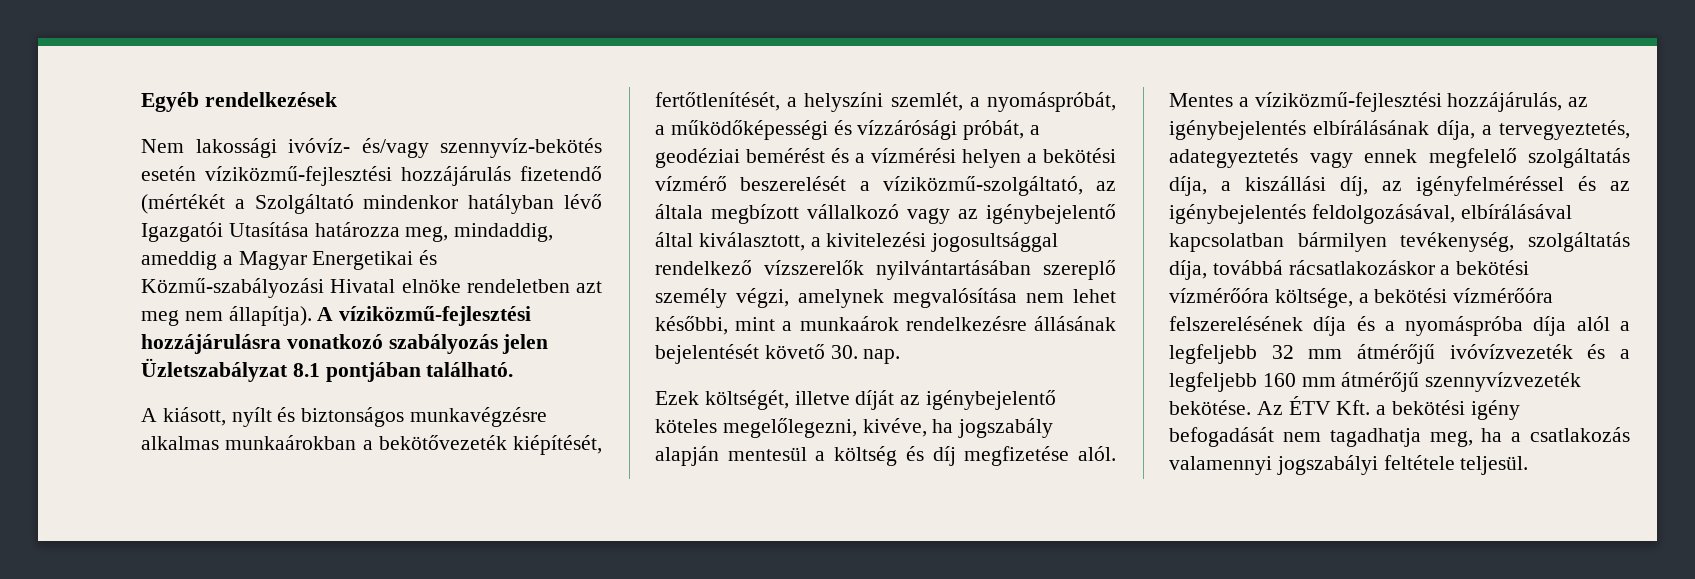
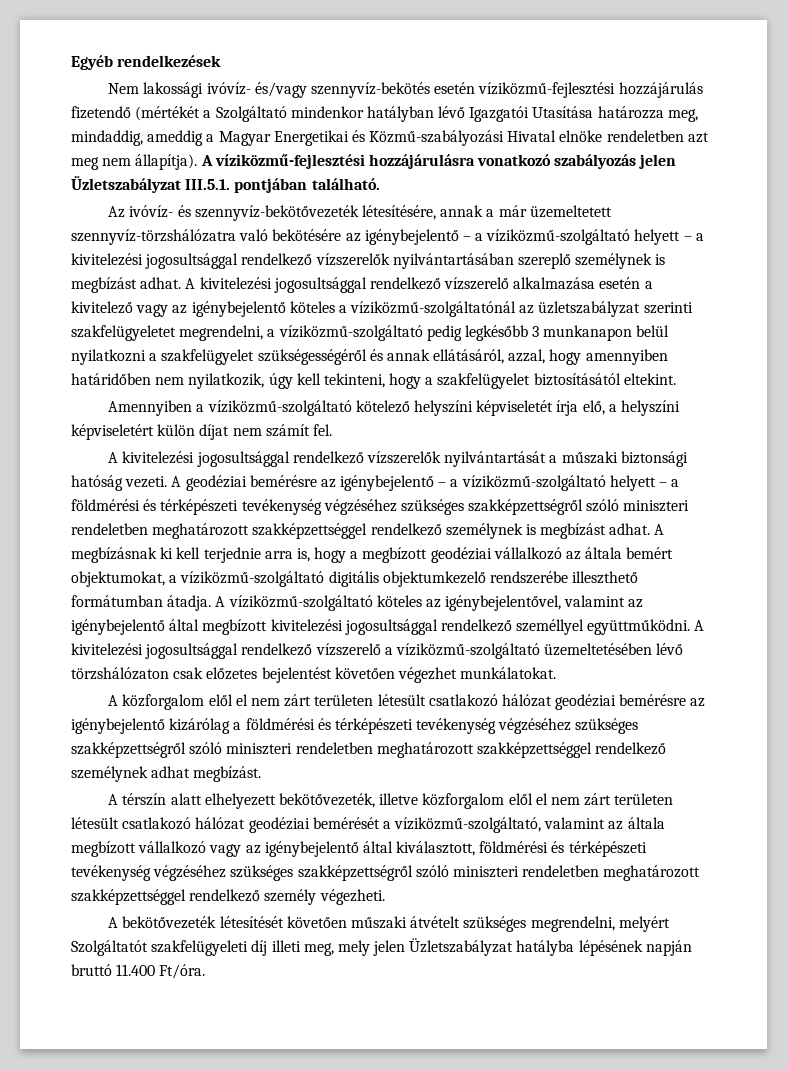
- A víziközmű-fejlesztési hozzájárulásra vonatkozó szabályozás jelen Üzletszabályzat 8.1 pontjában található.
+ A víziközmű-fejlesztési hozzájárulásra vonatkozó szabályozás jelen Üzletszabályzat III.5.1. pontjában található.
- A kiásott, nyílt és biztonságos munkavégzésre alkalmas munkaárokban a bekötővezeték kiépítését, fertőtlenítését, a helyszíni szemlét, a nyomáspróbát, a működőképességi és vízzárósági próbát, a geodéziai bemérést és a vízmérési helyen a bekötési vízmérő beszerelését a víziközmű-szolgáltató, az általa megbízott vállalkozó vagy az igénybejelentő által kiválasztott, a kivitelezési jogosultsággal rendelkező vízszerelők nyilvántartásában szereplő személy végzi, amelynek megvalósítása nem lehet későbbi, mint a munkaárok rendelkezésre állásának bejelentését követő 30. nap.
- Ezek költségét, illetve díját az igénybejelentő köteles megelőlegezni, kivéve, ha jogszabály alapján mentesül a költség és díj megfizetése alól. Mentes a víziközmű-fejlesztési hozzájárulás, az igénybejelentés elbírálásának díja, a tervegyeztetés, adategyeztetés vagy ennek megfelelő szolgáltatás díja, a kiszállási díj, az igényfelméréssel és az igénybejelentés feldolgozásával, elbírálásával kapcsolatban bármilyen tevékenység, szolgáltatás díja, továbbá rácsatlakozáskor a bekötési vízmérőóra költsége, a bekötési vízmérőóra felszerelésének díja és a nyomáspróba díja alól a legfeljebb 32 mm átmérőjű ivóvízvezeték és a legfeljebb 160 mm átmérőjű szennyvízvezeték bekötése. Az ÉTV Kft. a bekötési igény befogadását nem tagadhatja meg, ha a csatlakozás valamennyi jogszabályi feltétele teljesül.
+ Az ivóvíz- és szennyvíz-bekötővezeték létesítésére, annak a már üzemeltetett szennyvíz-törzshálózatra való bekötésére az igénybejelentő – a víziközmű-szolgáltató helyett – a kivitelezési jogosultsággal rendelkező vízszerelők nyilvántartásában szereplő személynek is megbízást adhat. A kivitelezési jogosultsággal rendelkező vízszerelő alkalmazása esetén a kivitelező vagy az igénybejelentő köteles a víziközmű-szolgáltatónál az üzletszabályzat szerinti szakfelügyeletet megrendelni, a víziközmű-szolgáltató pedig legkésőbb 3 munkanapon belül nyilatkozni a szakfelügyelet szükségességéről és annak ellátásáról, azzal, hogy amennyiben határidőben nem nyilatkozik, úgy kell tekinteni, hogy a szakfelügyelet biztosításától eltekint.
+ Amennyiben a víziközmű-szolgáltató kötelező helyszíni képviseletét írja elő, a helyszíni képviseletért külön díjat nem számít fel.
+ A kivitelezési jogosultsággal rendelkező vízszerelők nyilvántartását a műszaki biztonsági hatóság vezeti. A geodéziai bemérésre az igénybejelentő – a víziközmű-szolgáltató helyett – a földmérési és térképészeti tevékenység végzéséhez szükséges szakképzettségről szóló miniszteri rendeletben meghatározott szakképzettséggel rendelkező személynek is megbízást adhat. A megbízásnak ki kell terjednie arra is, hogy a megbízott geodéziai vállalkozó az általa bemért objektumokat, a víziközmű-szolgáltató digitális objektumkezelő rendszerébe illeszthető formátumban átadja. A víziközmű-szolgáltató köteles az igénybejelentővel, valamint az igénybejelentő által megbízott kivitelezési jogosultsággal rendelkező személlyel együttműködni. A kivitelezési jogosultsággal rendelkező vízszerelő a víziközmű-szolgáltató üzemeltetésében lévő törzshálózaton csak előzetes bejelentést követően végezhet munkálatokat.
+ A közforgalom elől el nem zárt területen létesült csatlakozó hálózat geodéziai bemérésre az igénybejelentő kizárólag a földmérési és térképészeti tevékenység végzéséhez szükséges szakképzettségről szóló miniszteri rendeletben meghatározott szakképzettséggel rendelkező személynek adhat megbízást.
+ A térszín alatt elhelyezett bekötővezeték, illetve közforgalom elől el nem zárt területen létesült csatlakozó hálózat geodéziai bemérését a víziközmű-szolgáltató, valamint az általa megbízott vállalkozó vagy az igénybejelentő által kiválasztott, földmérési és térképészeti tevékenység végzéséhez szükséges szakképzettségről szóló miniszteri rendeletben meghatározott szakképzettséggel rendelkező személy végezheti.
+ A bekötővezeték létesítését követően műszaki átvételt szükséges megrendelni, melyért Szolgáltatót szakfelügyeleti díj illeti meg, mely jelen Üzletszabályzat hatályba lépésének napján bruttó 11.400 Ft/óra.

